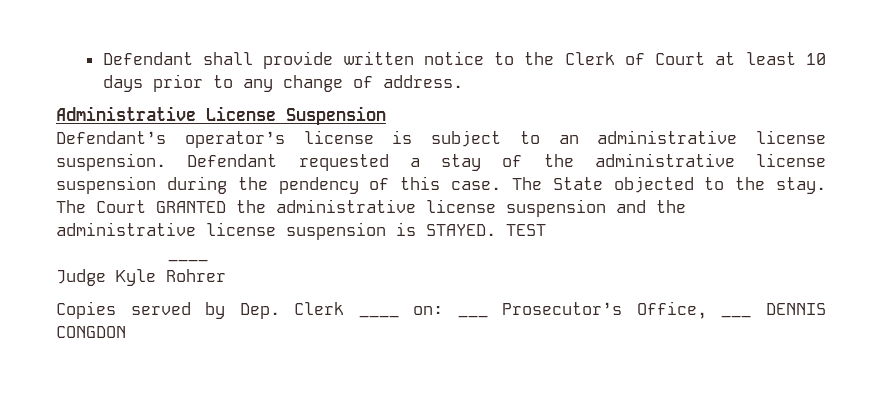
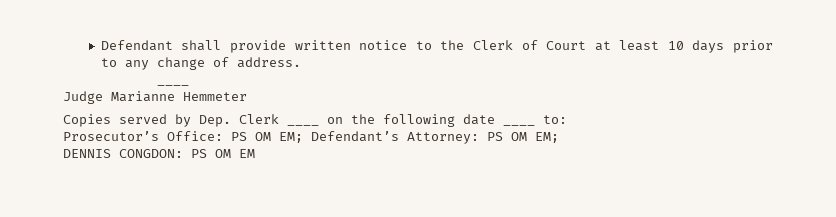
- Administrative License Suspension
- Defendant’s operator’s license is subject to an administrative license suspension. Defendant requested a stay of the administrative license suspension during the pendency of this case. The State objected to the stay. The Court GRANTED the administrative license suspension and the administrative license suspension is STAYED. TEST
- Judge Kyle Rohrer
+ Judge Marianne Hemmeter
- Copies served by Dep. Clerk ____ on: ___ Prosecutor’s Office, ___ DENNIS CONGDON
+ Copies served by Dep. Clerk ____ on the following date ____ to:
+ Prosecutor’s Office: PS OM EM; Defendant’s Attorney: PS OM EM;
+ DENNIS CONGDON: PS OM EM

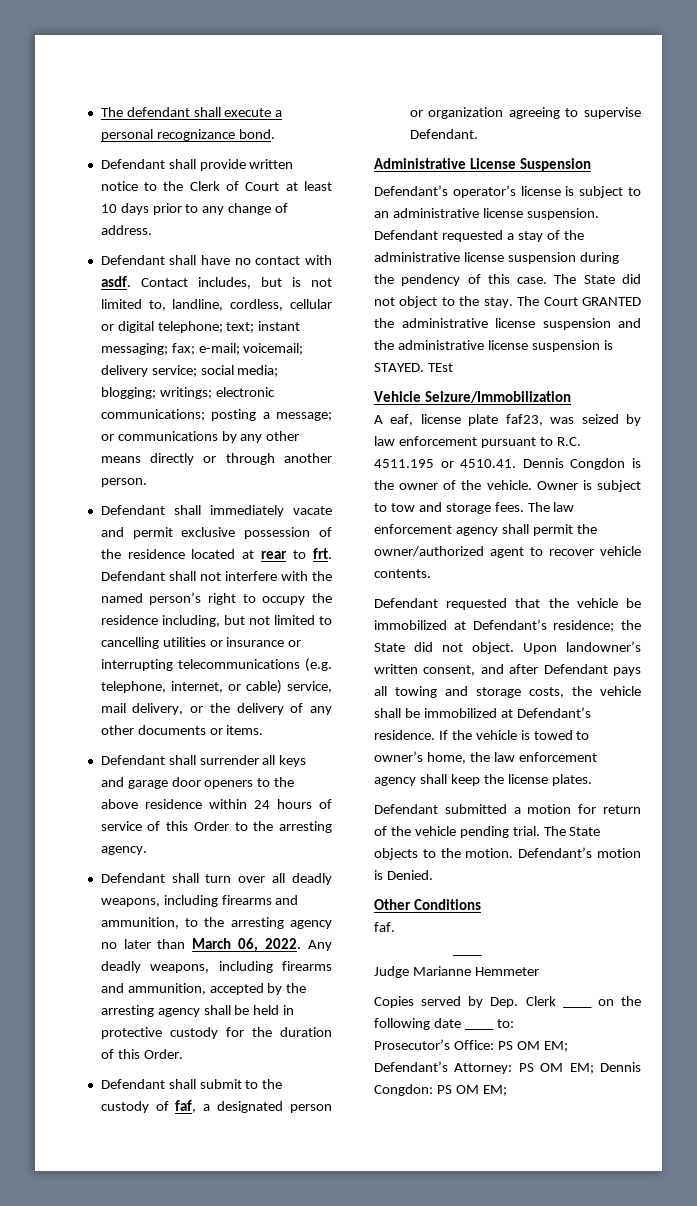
+ The defendant shall execute a personal recognizance bond.
+ Defendant shall have no contact with asdf. Contact includes, but is not limited to, landline, cordless, cellular or digital telephone; text; instant messaging; fax; e-mail; voicemail; delivery service; social media; blogging; writings; electronic communications; posting a message; or communications by any other means directly or through another person.
+ Defendant shall immediately vacate and permit exclusive possession of the residence located at rear to frt. Defendant shall not interfere with the named person’s right to occupy the residence including, but not limited to cancelling utilities or insurance or interrupting telecommunications (e.g. telephone, internet, or cable) service, mail delivery, or the delivery of any other documents or items.
+ Defendant shall surrender all keys and garage door openers to the above residence within 24 hours of service of this Order to the arresting agency.
+ Defendant shall turn over all deadly weapons, including firearms and ammunition, to the arresting agency no later than March 06, 2022. Any deadly weapons, including firearms and ammunition, accepted by the arresting agency shall be held in protective custody for the duration of this Order.
+ Defendant shall submit to the custody of faf, a designated person or organization agreeing to supervise Defendant.
+ Administrative License Suspension
+ Defendant’s operator’s license is subject to an administrative license suspension. Defendant requested a stay of the administrative license suspension during the pendency of this case. The State did not object to the stay. The Court GRANTED the administrative license suspension and the administrative license suspension is STAYED. TEst
+ Vehicle Seizure/Immobilization
+ A eaf, license plate faf23, was seized by law enforcement pursuant to R.C. 4511.195 or 4510.41. Dennis Congdon is the owner of the vehicle. Owner is subject to tow and storage fees. The law enforcement agency shall permit the owner/authorized agent to recover vehicle contents.
+ Defendant requested that the vehicle be immobilized at Defendant’s residence; the State did not object. Upon landowner’s written consent, and after Defendant pays all towing and storage costs, the vehicle shall be immobilized at Defendant’s residence. If the vehicle is towed to owner’s home, the law enforcement agency shall keep the license plates.
+ Defendant submitted a motion for return of the vehicle pending trial. The State objects to the motion. Defendant’s motion is Denied.
+ Other Conditions
+ faf.
- Prosecutor’s Office: PS OM EM; Defendant’s Attorney: PS OM EM;
- DENNIS CONGDON: PS OM EM
+ Prosecutor’s Office: PS OM EM; Defendant’s Attorney: PS OM EM; Dennis Congdon: PS OM EM;

